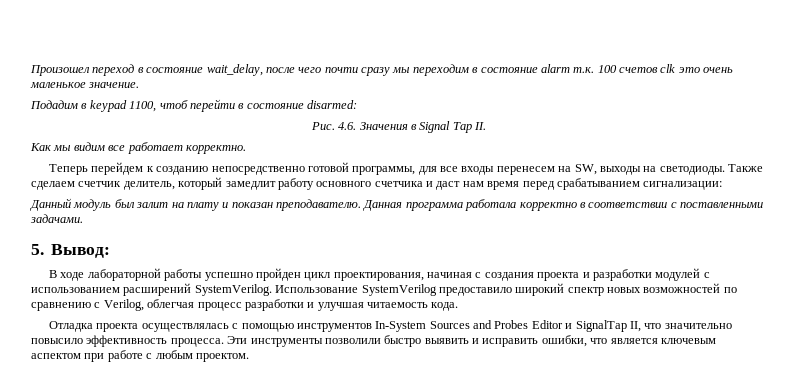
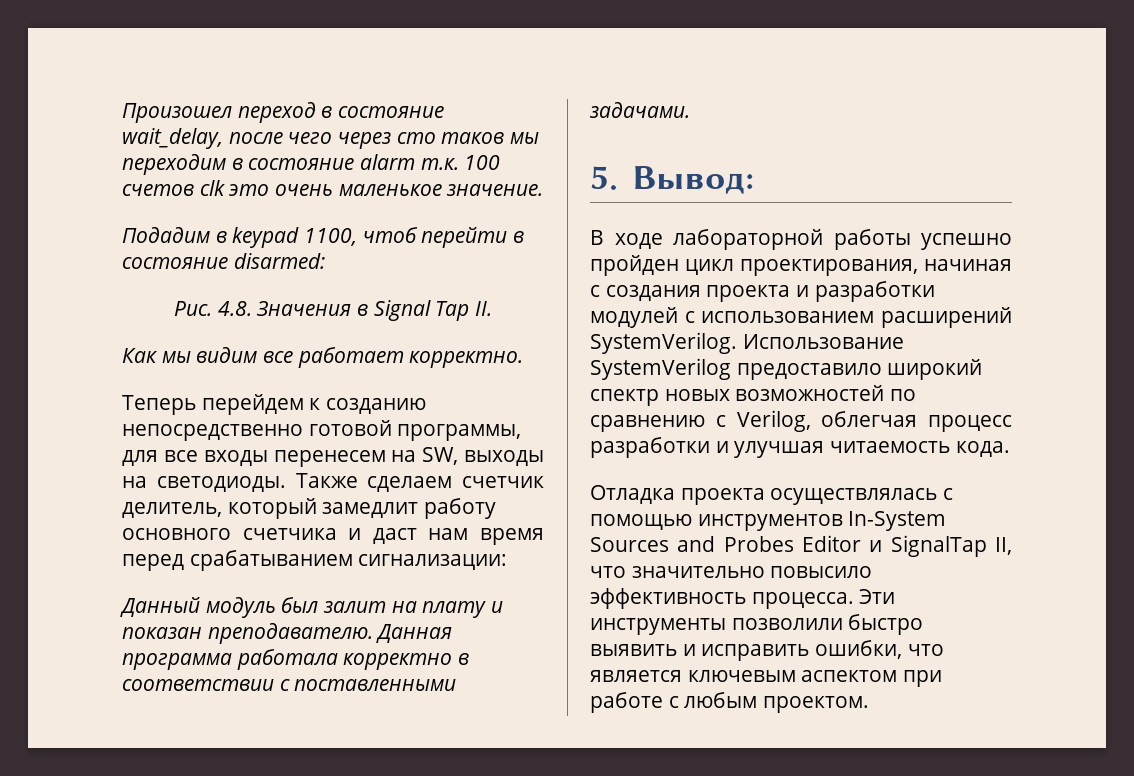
- Произошел переход в состояние wait_delay, после чего почти сразу мы переходим в состояние alarm т.к. 100 счетов clk это очень маленькое значение.
+ Произошел переход в состояние wait_delay, после чего через сто таков мы переходим в состояние alarm т.к. 100 счетов clk это очень маленькое значение.
- Рис. 4.6. Значения в Signal Tap II.
+ Рис. 4.8. Значения в Signal Tap II.

